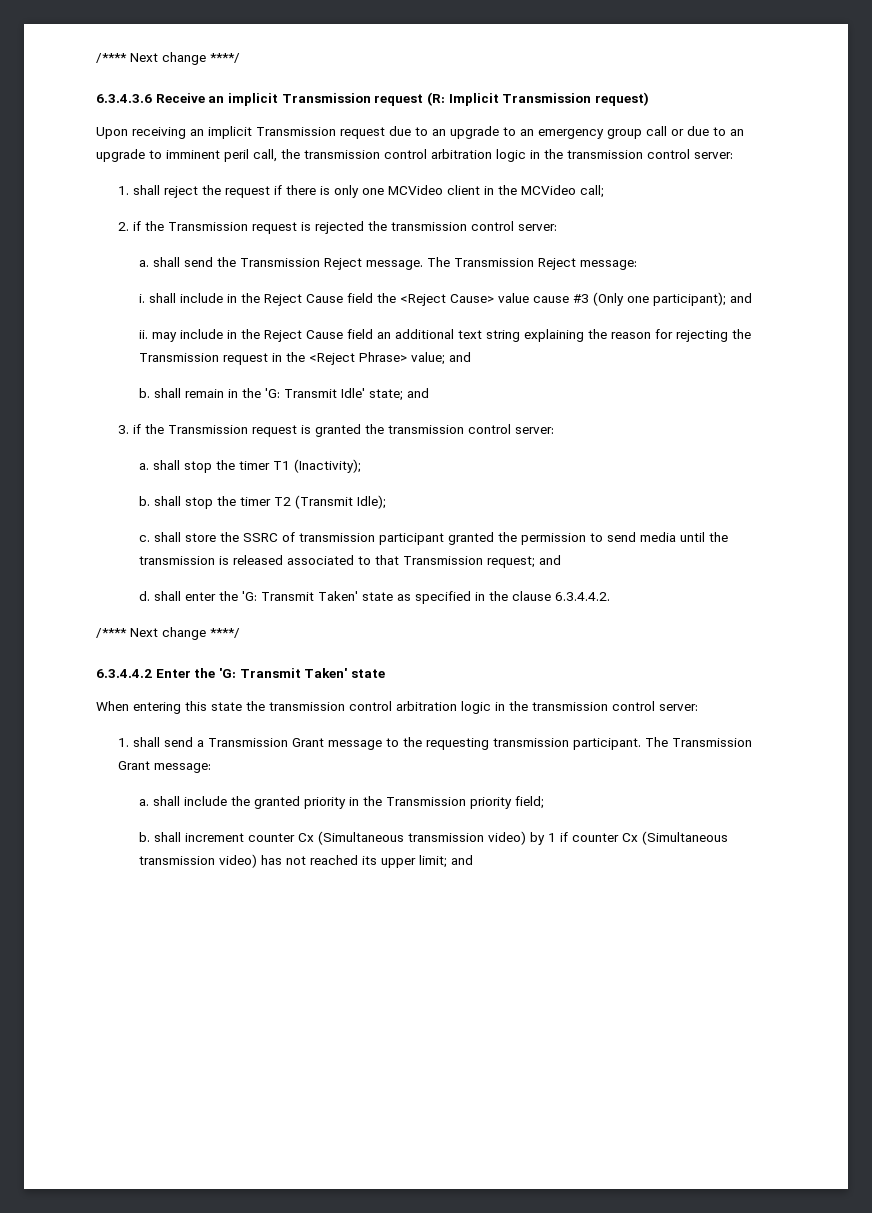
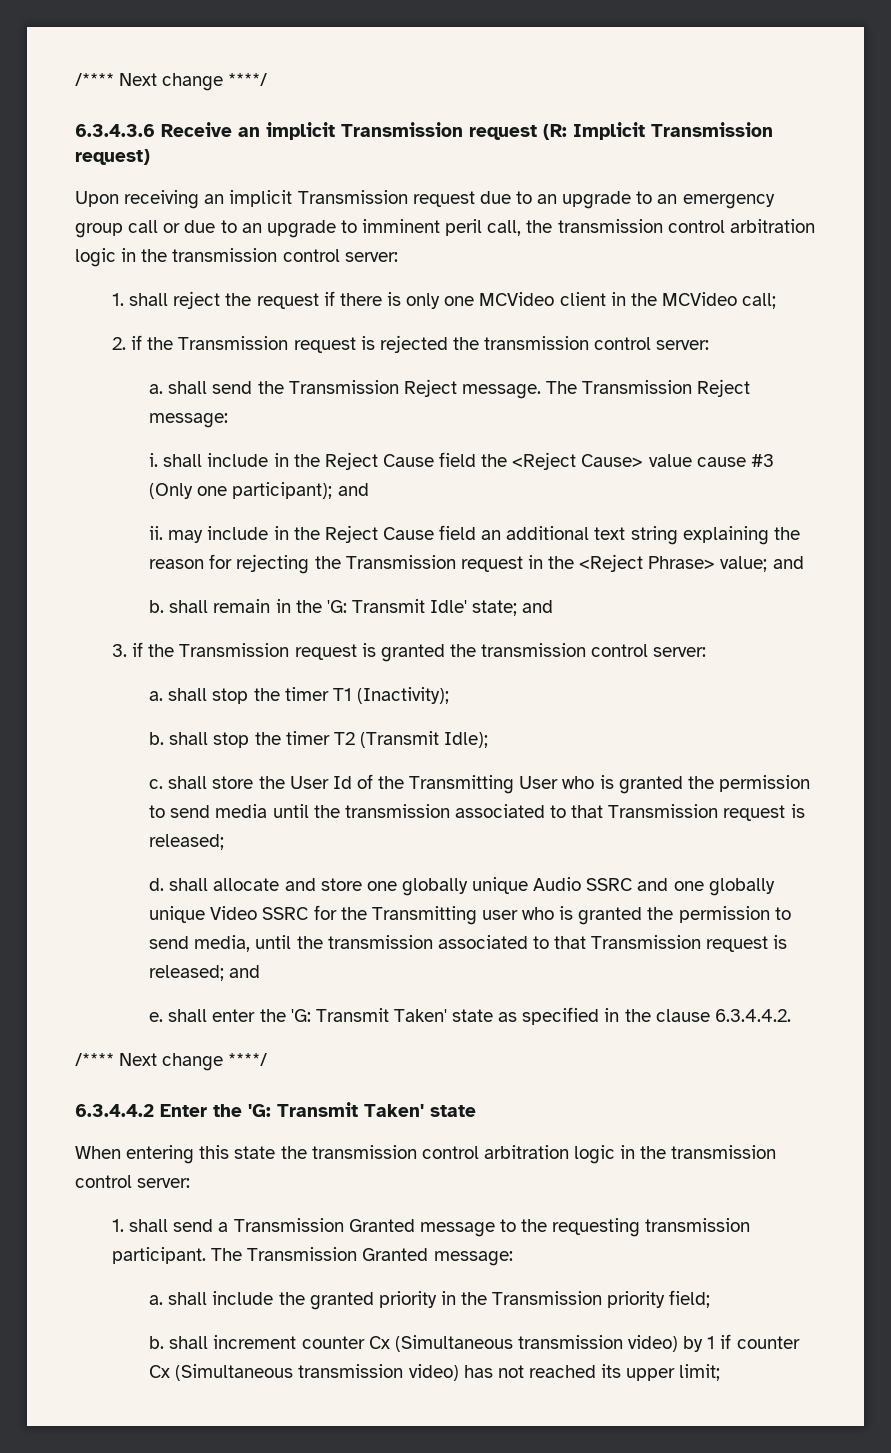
- c. shall store the SSRC of transmission participant granted the permission to send media until the transmission is released associated to that Transmission request; and
- d. shall enter the 'G: Transmit Taken' state as specified in the clause 6.3.4.4.2.
+ c. shall store the User Id of the Transmitting User who is granted the permission to send media until the transmission associated to that Transmission request is released;
+ d. shall allocate and store one globally unique Audio SSRC and one globally unique Video SSRC for the Transmitting user who is granted the permission to send media, until the transmission associated to that Transmission request is released; and
+ e. shall enter the 'G: Transmit Taken' state as specified in the clause 6.3.4.4.2.
- 1. shall send a Transmission Grant message to the requesting transmission participant.
+ 1. shall send a Transmission Granted message to the requesting transmission participant.
- The Transmission Grant message:
+ The Transmission Granted message:
- b. shall increment counter Cx (Simultaneous transmission video) by 1 if counter Cx (Simultaneous transmission video) has not reached its upper limit; and
+ b. shall increment counter Cx (Simultaneous transmission video) by 1 if counter Cx (Simultaneous transmission video) has not reached its upper limit;

